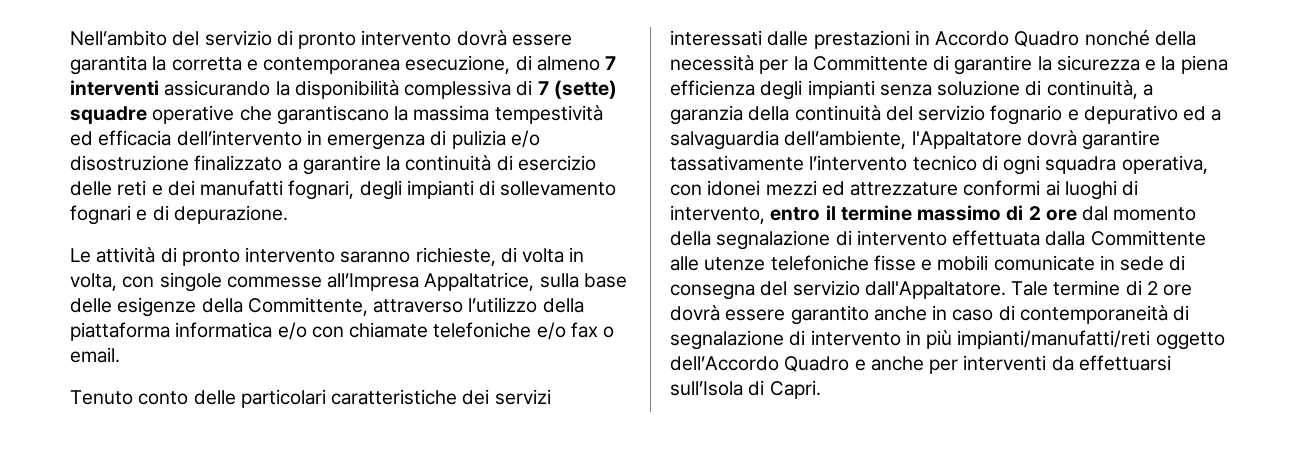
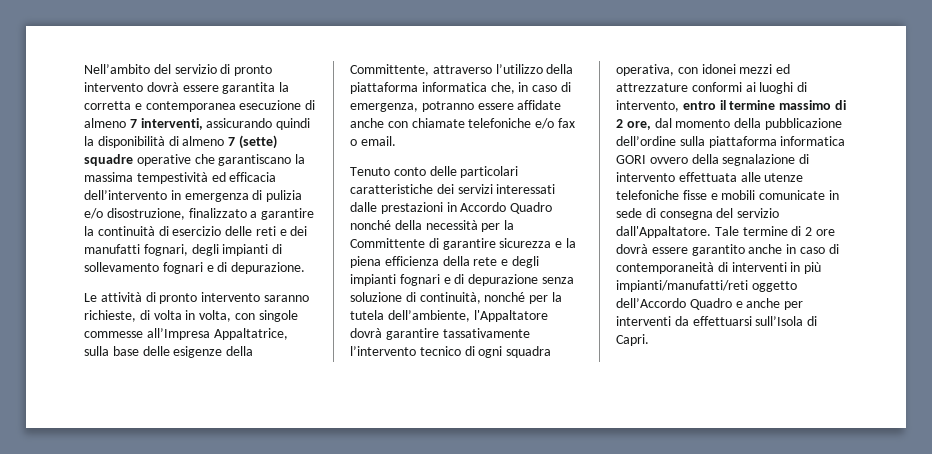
- Nell’ambito del servizio di pronto intervento dovrà essere garantita la corretta e contemporanea esecuzione, di almeno 7 interventi assicurando la disponibilità complessiva di 7 (sette) squadre operative che garantiscano la massima tempestività ed efficacia dell’intervento in emergenza di pulizia e/o disostruzione finalizzato a garantire la continuità di esercizio delle reti e dei manufatti fognari, degli impianti di sollevamento fognari e di depurazione.
+ Nell’ambito del servizio di pronto intervento dovrà essere garantita la corretta e contemporanea esecuzione di almeno 7 interventi, assicurando quindi la disponibilità di almeno 7 (sette) squadre operative che garantiscano la massima tempestività ed efficacia dell’intervento in emergenza di pulizia e/o disostruzione, finalizzato a garantire la continuità di esercizio delle reti e dei manufatti fognari, degli impianti di sollevamento fognari e di depurazione.
- Le attività di pronto intervento saranno richieste, di volta in volta, con singole commesse all’Impresa Appaltatrice, sulla base delle esigenze della Committente, attraverso l’utilizzo della piattaforma informatica e/o con chiamate telefoniche e/o fax o email.
+ Le attività di pronto intervento saranno richieste, di volta in volta, con singole commesse all’Impresa Appaltatrice, sulla base delle esigenze della Committente, attraverso l’utilizzo della piattaforma informatica che, in caso di emergenza, potranno essere affidate anche con chiamate telefoniche e/o fax o email.
- Tenuto conto delle particolari caratteristiche dei servizi interessati dalle prestazioni in Accordo Quadro nonché della necessità per la Committente di garantire la sicurezza e la piena efficienza degli impianti senza soluzione di continuità, a garanzia della continuità del servizio fognario e depurativo ed a salvaguardia dell’ambiente, l'Appaltatore dovrà garantire tassativamente l’intervento tecnico di ogni squadra operativa, con idonei mezzi ed attrezzature conformi ai luoghi di intervento, entro il termine massimo di 2 ore dal momento della segnalazione di intervento effettuata dalla Committente alle utenze telefoniche fisse e mobili comunicate in sede di consegna del servizio dall'Appaltatore.
+ Tenuto conto delle particolari caratteristiche dei servizi interessati dalle prestazioni in Accordo Quadro nonché della necessità per la Committente di garantire sicurezza e la piena efficienza della rete e degli impianti fognari e di depurazione senza soluzione di continuità, nonché per la tutela dell’ambiente, l'Appaltatore dovrà garantire tassativamente l’intervento tecnico di ogni squadra operativa, con idonei mezzi ed attrezzature conformi ai luoghi di intervento, entro il termine massimo di 2 ore, dal momento della pubblicazione dell’ordine sulla piattaforma informatica GORI ovvero della segnalazione di intervento effettuata alle utenze telefoniche fisse e mobili comunicate in sede di consegna del servizio dall'Appaltatore.
- Tale termine di 2 ore dovrà essere garantito anche in caso di contemporaneità di segnalazione di intervento in più impianti/manufatti/reti oggetto dell’Accordo Quadro e anche per interventi da effettuarsi sull’Isola di Capri.
+ Tale termine di 2 ore dovrà essere garantito anche in caso di contemporaneità di interventi in più impianti/manufatti/reti oggetto dell’Accordo Quadro e anche per interventi da effettuarsi sull’Isola di Capri.

